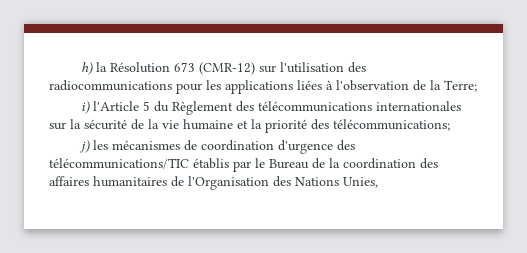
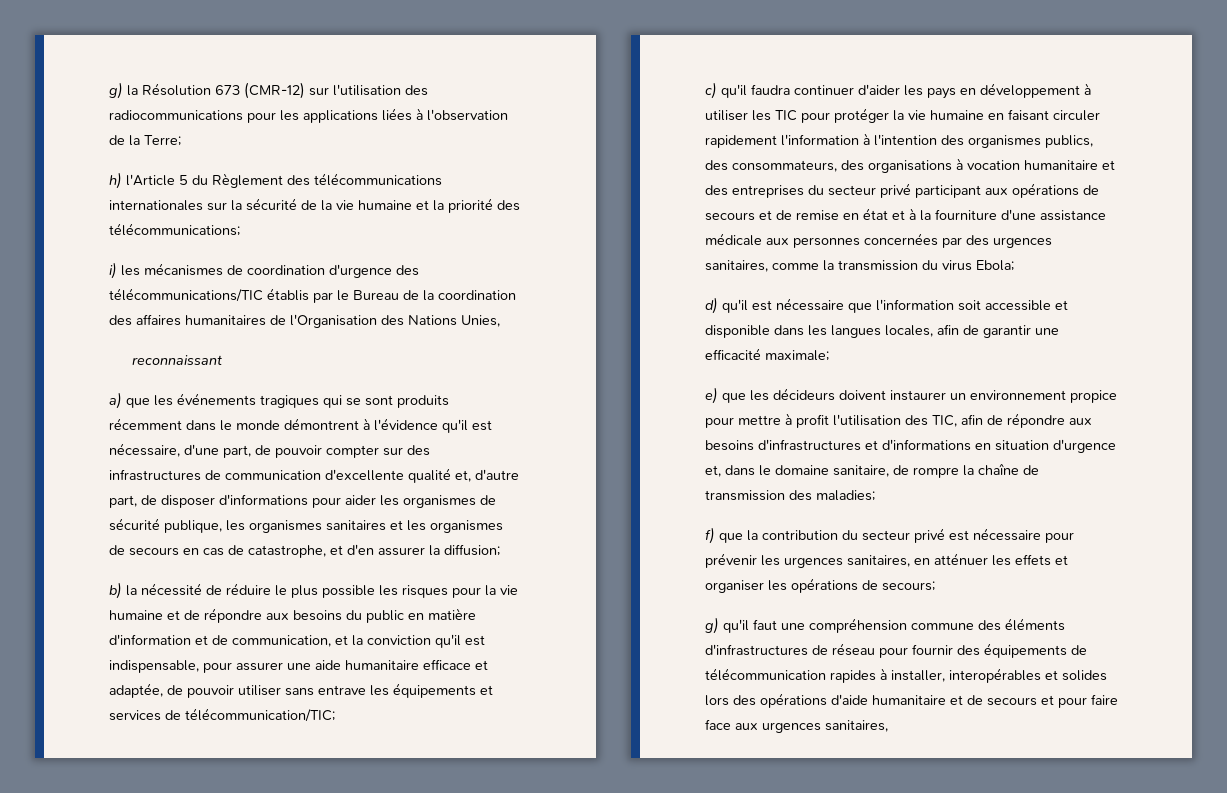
- h) la Résolution 673 (CMR-12) sur l'utilisation des radiocommunications pour les applications liées à l'observation de la Terre;
+ g) la Résolution 673 (CMR-12) sur l'utilisation des radiocommunications pour les applications liées à l'observation de la Terre;
- i) l'Article 5 du Règlement des télécommunications internationales sur la sécurité de la vie humaine et la priorité des télécommunications;
+ h) l'Article 5 du Règlement des télécommunications internationales sur la sécurité de la vie humaine et la priorité des télécommunications;
- j) les mécanismes de coordination d'urgence des télécommunications/TIC établis par le Bureau de la coordination des affaires humanitaires de l'Organisation des Nations Unies,
+ i) les mécanismes de coordination d'urgence des télécommunications/TIC établis par le Bureau de la coordination des affaires humanitaires de l'Organisation des Nations Unies,
+ reconnaissant
+ a) que les événements tragiques qui se sont produits récemment dans le monde démontrent à l'évidence qu'il est nécessaire, d'une part, de pouvoir compter sur des infrastructures de communication d'excellente qualité et, d'autre part, de disposer d'informations pour aider les organismes de sécurité publique, les organismes sanitaires et les organismes de secours en cas de catastrophe, et d'en assurer la diffusion;
+ b) la nécessité de réduire le plus possible les risques pour la vie humaine et de répondre aux besoins du public en matière d'information et de communication, et la conviction qu'il est indispensable, pour assurer une aide humanitaire efficace et adaptée, de pouvoir utiliser sans entrave les équipements et services de télécommunication/TIC;
+ c) qu'il faudra continuer d'aider les pays en développement à utiliser les TIC pour protéger la vie humaine en faisant circuler rapidement l'information à l'intention des organismes publics, des consommateurs, des organisations à vocation humanitaire et des entreprises du secteur privé participant aux opérations de secours et de remise en état et à la fourniture d'une assistance médicale aux personnes concernées par des urgences sanitaires, comme la transmission du virus Ebola;
+ d) qu'il est nécessaire que l'information soit accessible et disponible dans les langues locales, afin de garantir une efficacité maximale;
+ e) que les décideurs doivent instaurer un environnement propice pour mettre à profit l'utilisation des TIC, afin de répondre aux besoins d'infrastructures et d'informations en situation d'urgence et, dans le domaine sanitaire, de rompre la chaîne de transmission des maladies;
+ f) que la contribution du secteur privé est nécessaire pour prévenir les urgences sanitaires, en atténuer les effets et organiser les opérations de secours;
+ g) qu'il faut une compréhension commune des éléments d'infrastructures de réseau pour fournir des équipements de télécommunication rapides à installer, interopérables et solides lors des opérations d'aide humanitaire et de secours et pour faire face aux urgences sanitaires,

